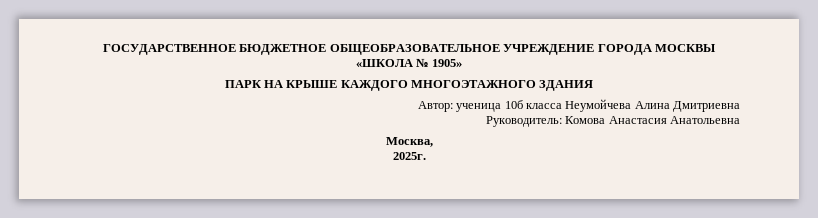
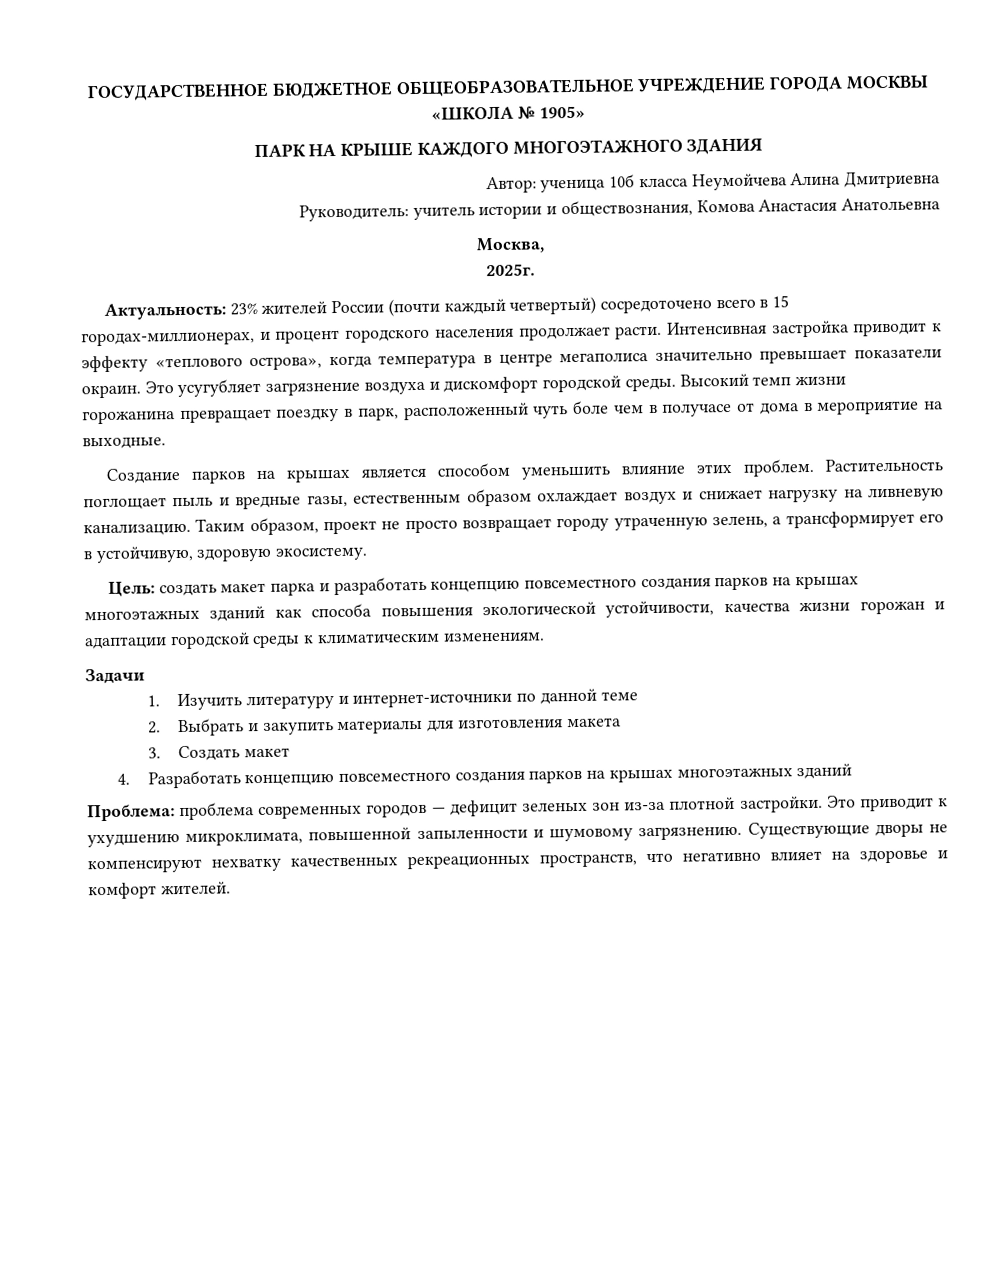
- Руководитель: Комова Анастасия Анатольевна
+ Руководитель: учитель истории и обществознания, Комова Анастасия Анатольевна
+ Актуальность: 23% жителей России (почти каждый четвертый) сосредоточено всего в 15 городах-миллионерах, и процент городского населения продолжает расти. Интенсивная застройка приводит к эффекту «теплового острова», когда температура в центре мегаполиса значительно превышает показатели окраин. Это усугубляет загрязнение воздуха и дискомфорт городской среды. Высокий темп жизни горожанина превращает поездку в парк, расположенный чуть боле чем в получасе от дома в мероприятие на выходные.
+ Создание парков на крышах является способом уменьшить влияние этих проблем. Растительность поглощает пыль и вредные газы, естественным образом охлаждает воздух и снижает нагрузку на ливневую канализацию. Таким образом, проект не просто возвращает городу утраченную зелень, а трансформирует его в устойчивую, здоровую экосистему.
+ Цель: создать макет парка и разработать концепцию повсеместного создания парков на крышах многоэтажных зданий как способа повышения экологической устойчивости, качества жизни горожан и адаптации городской среды к климатическим изменениям.
+ Задачи
+ 1. Изучить литературу и интернет-источники по данной теме
+ 2. Выбрать и закупить материалы для изготовления макета
+ 3. Создать макет
+ 4. Разработать концепцию повсеместного создания парков на крышах многоэтажных зданий
+ Проблема: проблема современных городов — дефицит зеленых зон из-за плотной застройки. Это приводит к ухудшению микроклимата, повышенной запыленности и шумовому загрязнению. Существующие дворы не компенсируют нехватку качественных рекреационных пространств, что негативно влияет на здоровье и комфорт жителей.

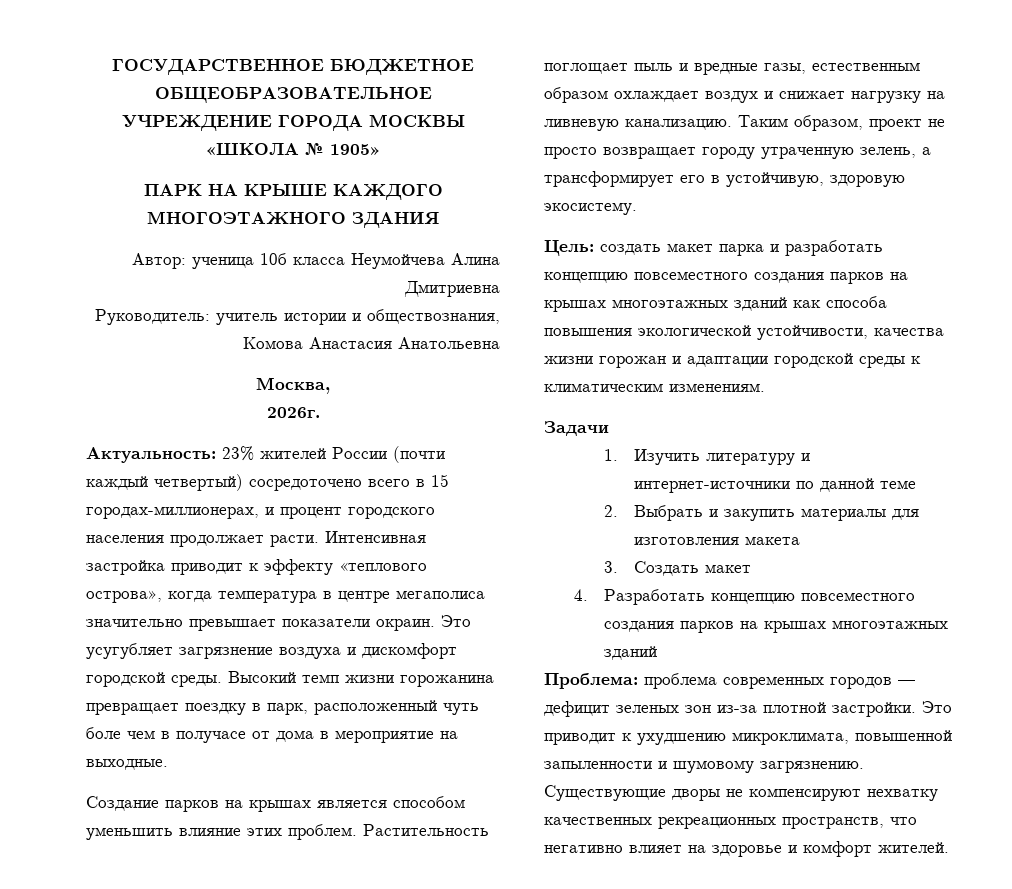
- 2025г.
+ 2026г.

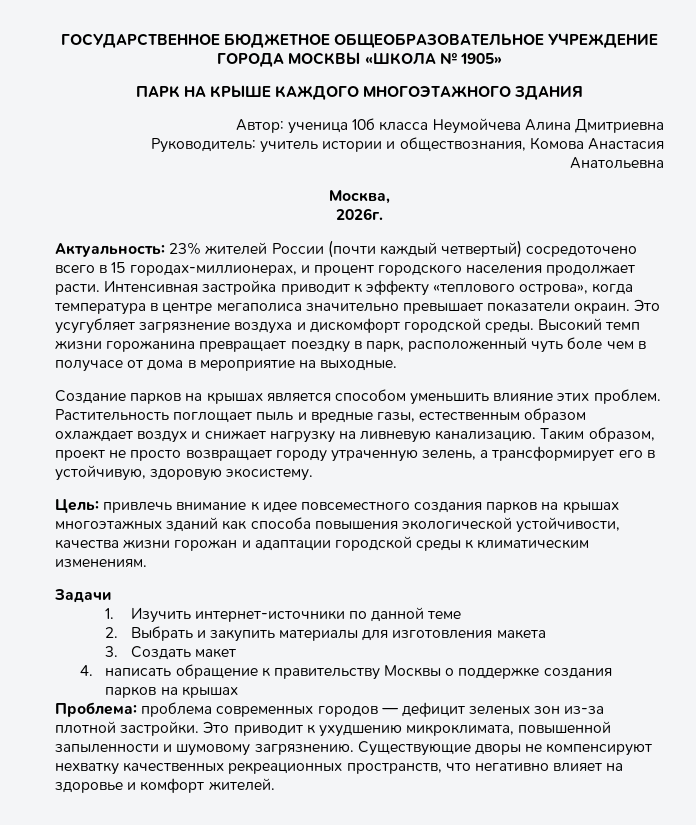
- Цель: создать макет парка и разработать концепцию повсеместного создания парков на крышах многоэтажных зданий как способа повышения экологической устойчивости, качества жизни горожан и адаптации городской среды к климатическим изменениям.
+ Цель: привлечь внимание к идее повсеместного создания парков на крышах многоэтажных зданий как способа повышения экологической устойчивости, качества жизни горожан и адаптации городской среды к климатическим изменениям.
- 1. Изучить литературу и интернет-источники по данной теме
+ 1. Изучить интернет-источники по данной теме
- 4. Разработать концепцию повсеместного создания парков на крышах многоэтажных зданий
+ 4. написать обращение к правительству Москвы о поддержке создания парков на крышах

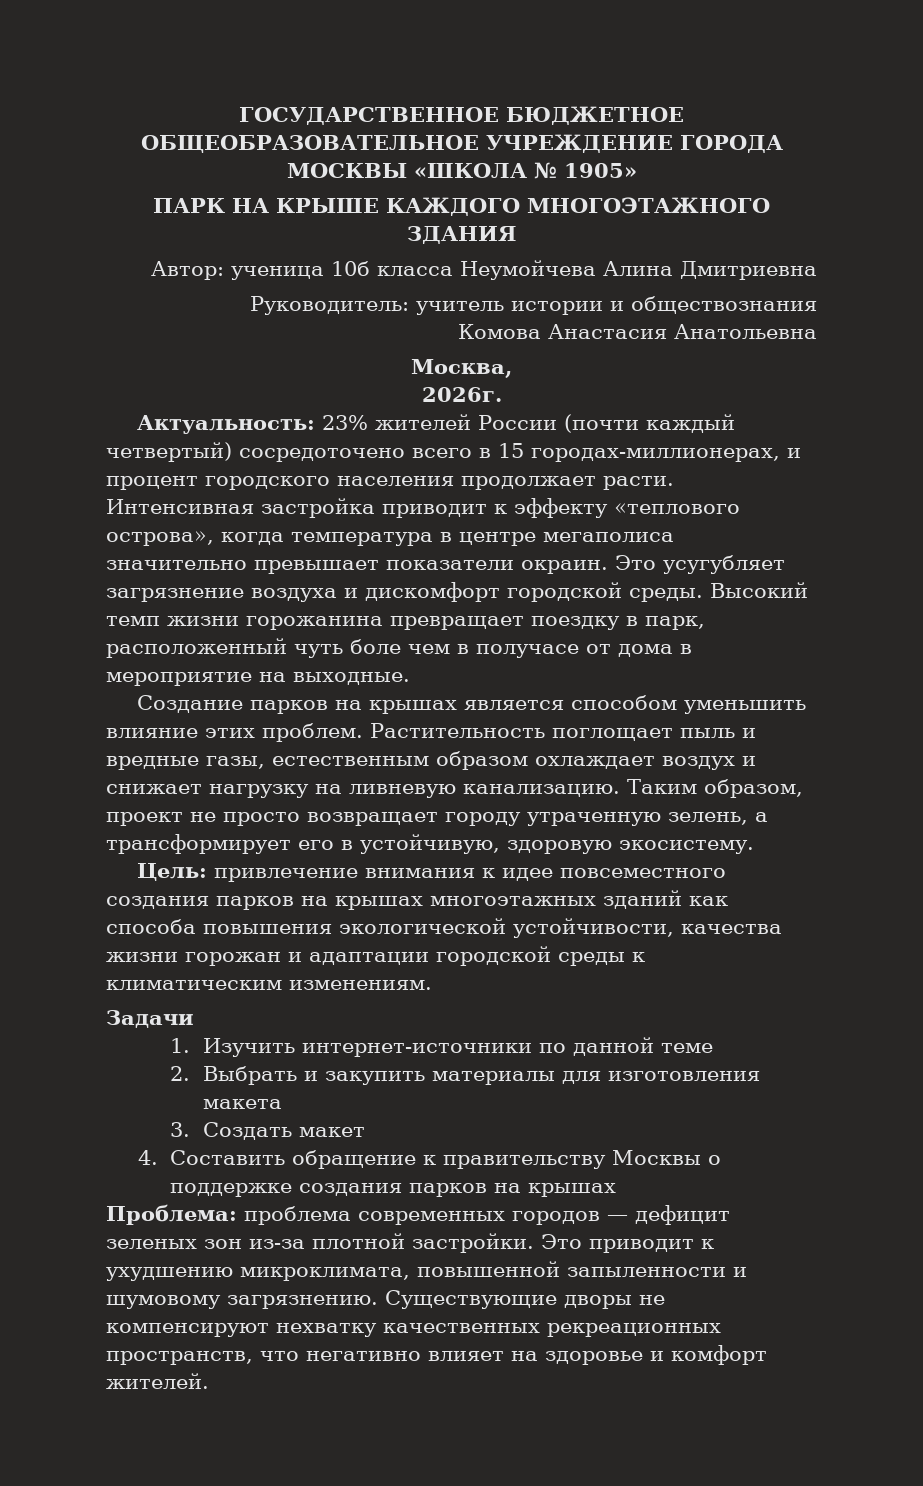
- Руководитель: учитель истории и обществознания, Комова Анастасия Анатольевна
+ Руководитель: учитель истории и обществознания
+ Комова Анастасия Анатольевна
- Цель: привлечь внимание к идее повсеместного создания парков на крышах многоэтажных зданий как способа повышения экологической устойчивости, качества жизни горожан и адаптации городской среды к климатическим изменениям.
+ Цель: привлечение внимания к идее повсеместного создания парков на крышах многоэтажных зданий как способа повышения экологической устойчивости, качества жизни горожан и адаптации городской среды к климатическим изменениям.
- 4. написать обращение к правительству Москвы о поддержке создания парков на крышах
+ 4. Составить обращение к правительству Москвы о поддержке создания парков на крышах

